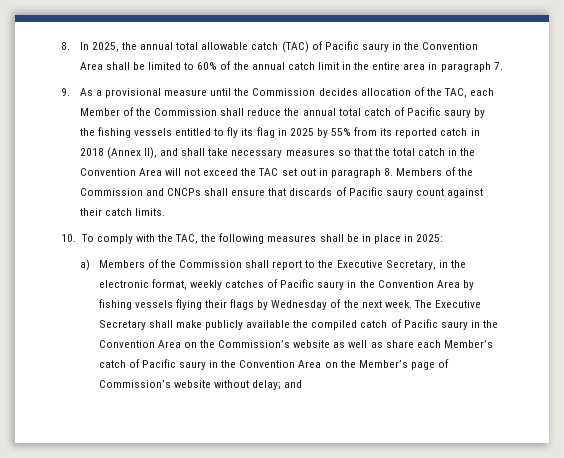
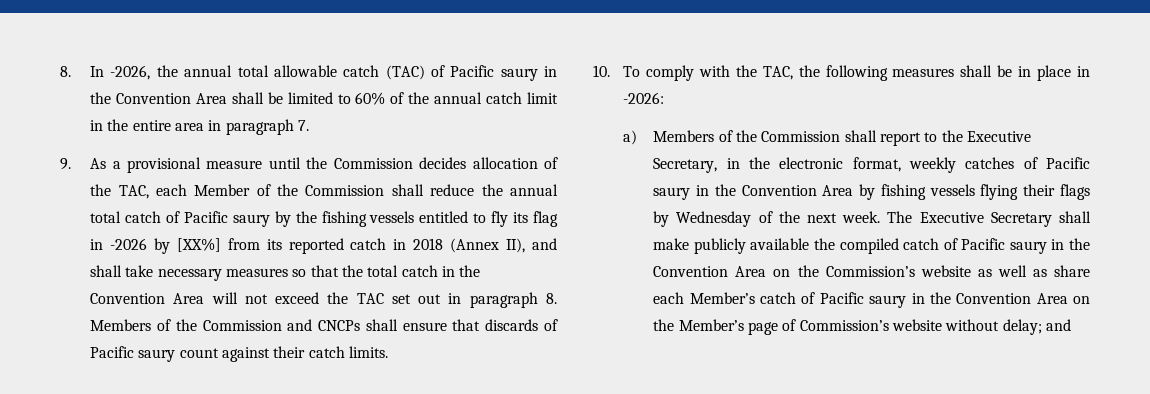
- 8. In 2025, the annual total allowable catch (TAC) of Pacific saury in the Convention Area shall be limited to 60% of the annual catch limit in the entire area in paragraph 7.
+ 8. In -2026, the annual total allowable catch (TAC) of Pacific saury in the Convention Area shall be limited to 60% of the annual catch limit in the entire area in paragraph 7.
- 9. As a provisional measure until the Commission decides allocation of the TAC, each Member of the Commission shall reduce the annual total catch of Pacific saury by the fishing vessels entitled to fly its flag in 2025 by 55% from its reported catch in 2018 (Annex II), and shall take necessary measures so that the total catch in the Convention Area will not exceed the TAC set out in paragraph 8. Members of the Commission and CNCPs shall ensure that discards of Pacific saury count against their catch limits.
+ 9. As a provisional measure until the Commission decides allocation of the TAC, each Member of the Commission shall reduce the annual total catch of Pacific saury by the fishing vessels entitled to fly its flag in -2026 by [XX%] from its reported catch in 2018 (Annex II), and shall take necessary measures so that the total catch in the Convention Area will not exceed the TAC set out in paragraph 8. Members of the Commission and CNCPs shall ensure that discards of Pacific saury count against their catch limits.
- 10. To comply with the TAC, the following measures shall be in place in 2025:
+ 10. To comply with the TAC, the following measures shall be in place in -2026:

